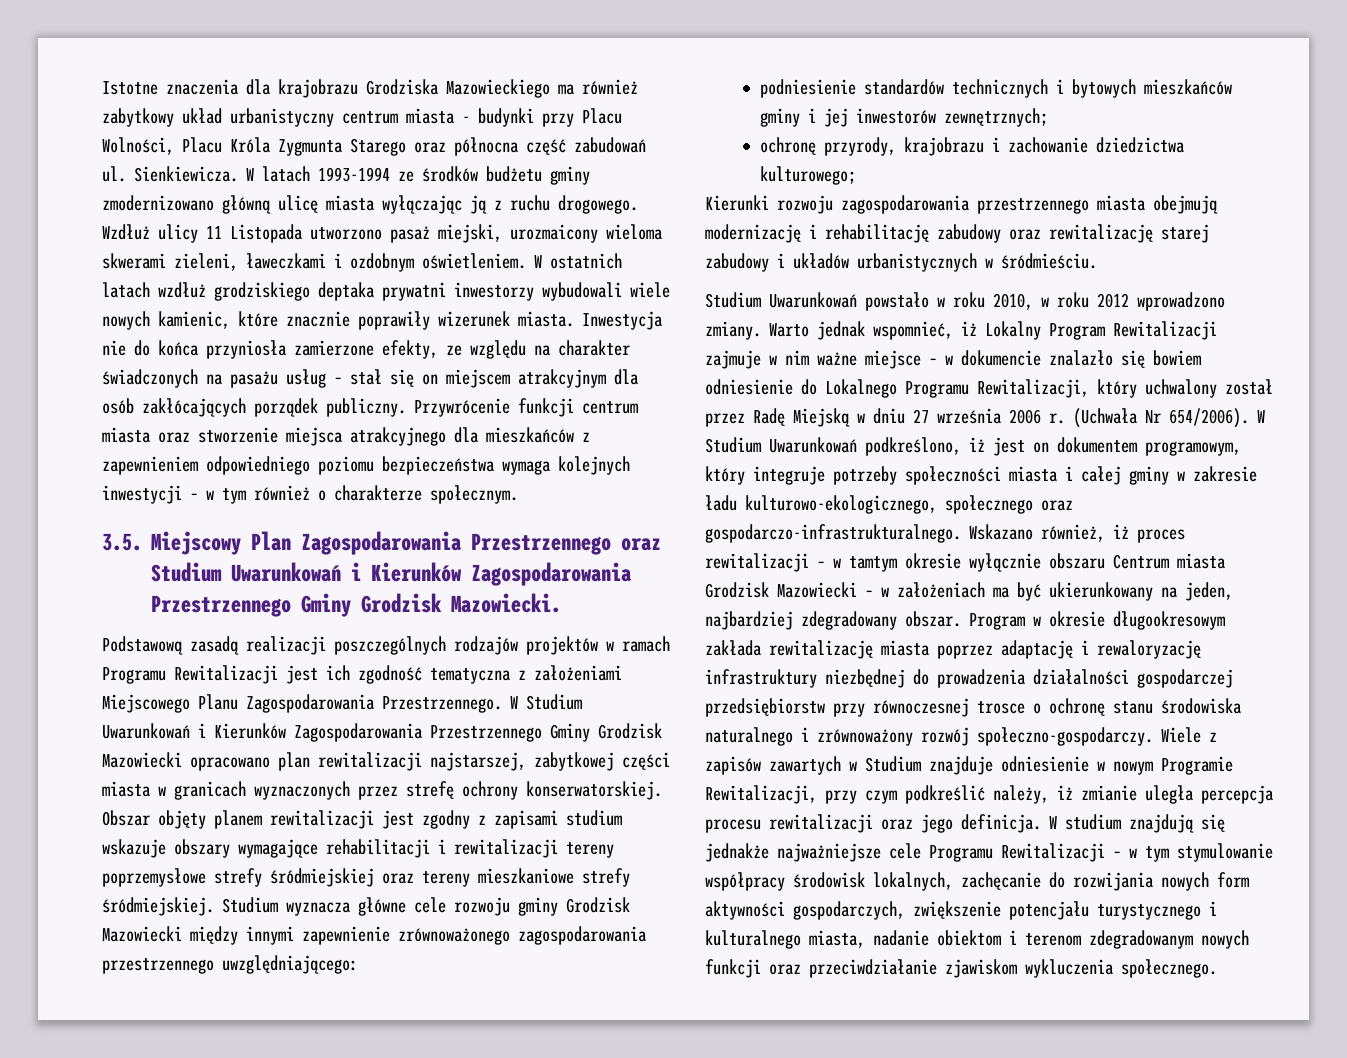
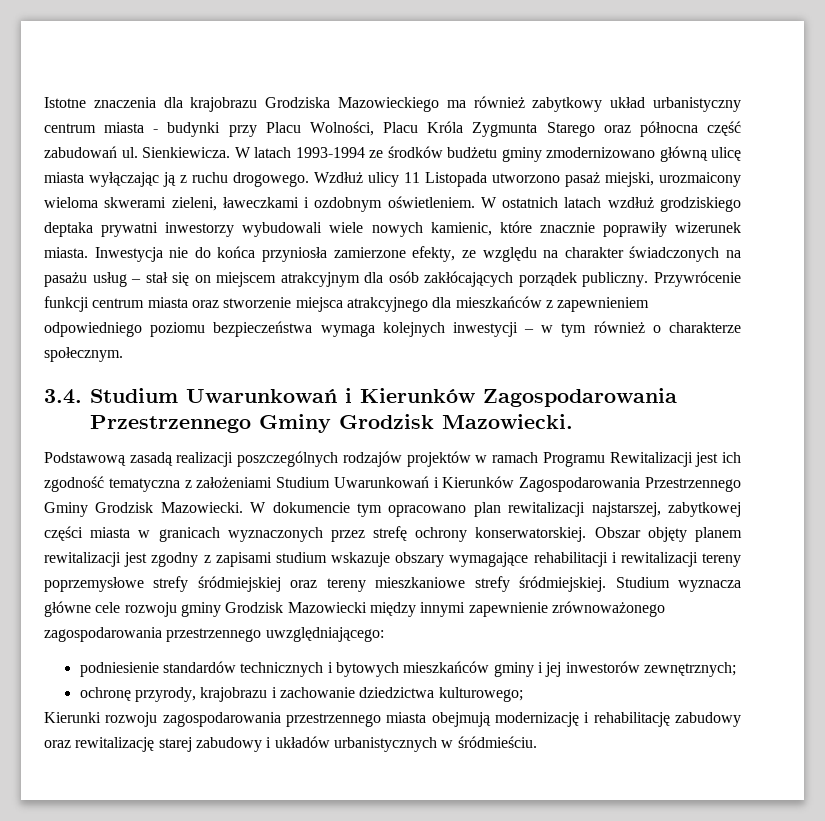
- 3.5. Miejscowy Plan Zagospodarowania Przestrzennego oraz Studium Uwarunkowań i Kierunków Zagospodarowania Przestrzennego Gminy Grodzisk Mazowiecki.
+ 3.4. Studium Uwarunkowań i Kierunków Zagospodarowania Przestrzennego Gminy Grodzisk Mazowiecki.
- Podstawową zasadą realizacji poszczególnych rodzajów projektów w ramach Programu Rewitalizacji jest ich zgodność tematyczna z założeniami Miejscowego Planu Zagospodarowania Przestrzennego. W Studium Uwarunkowań i Kierunków Zagospodarowania Przestrzennego Gminy Grodzisk Mazowiecki opracowano plan rewitalizacji najstarszej, zabytkowej części miasta w granicach wyznaczonych przez strefę ochrony konserwatorskiej.
+ Podstawową zasadą realizacji poszczególnych rodzajów projektów w ramach Programu Rewitalizacji jest ich zgodność tematyczna z założeniami Studium Uwarunkowań i Kierunków Zagospodarowania Przestrzennego Gminy Grodzisk Mazowiecki. W dokumencie tym opracowano plan rewitalizacji najstarszej, zabytkowej części miasta w granicach wyznaczonych przez strefę ochrony konserwatorskiej.
- Studium Uwarunkowań powstało w roku 2010, w roku 2012 wprowadzono zmiany. Warto jednak wspomnieć, iż Lokalny Program Rewitalizacji zajmuje w nim ważne miejsce – w dokumencie znalazło się bowiem odniesienie do Lokalnego Programu Rewitalizacji, który uchwalony został przez Radę Miejską w dniu 27 września 2006 r. (Uchwała Nr 654/2006). W Studium Uwarunkowań podkreślono, iż jest on dokumentem programowym, który integruje potrzeby społeczności miasta i całej gminy w zakresie ładu kulturowo-ekologicznego, społecznego oraz gospodarczo-infrastrukturalnego. Wskazano również, iż proces rewitalizacji – w tamtym okresie wyłącznie obszaru Centrum miasta Grodzisk Mazowiecki – w założeniach ma być ukierunkowany na jeden, najbardziej zdegradowany obszar. Program w okresie długookresowym zakłada rewitalizację miasta poprzez adaptację i rewaloryzację infrastruktury niezbędnej do prowadzenia działalności gospodarczej przedsiębiorstw przy równoczesnej trosce o ochronę stanu środowiska naturalnego i zrównoważony rozwój społeczno-gospodarczy. Wiele z zapisów zawartych w Studium znajduje odniesienie w nowym Programie Rewitalizacji, przy czym podkreślić należy, iż zmianie uległa percepcja procesu rewitalizacji oraz jego definicja. W studium znajdują się jednakże najważniejsze cele Programu Rewitalizacji – w tym stymulowanie współpracy środowisk lokalnych, zachęcanie do rozwijania nowych form aktywności gospodarczych, zwiększenie potencjału turystycznego i kulturalnego miasta, nadanie obiektom i terenom zdegradowanym nowych funkcji oraz przeciwdziałanie zjawiskom wykluczenia społecznego.

